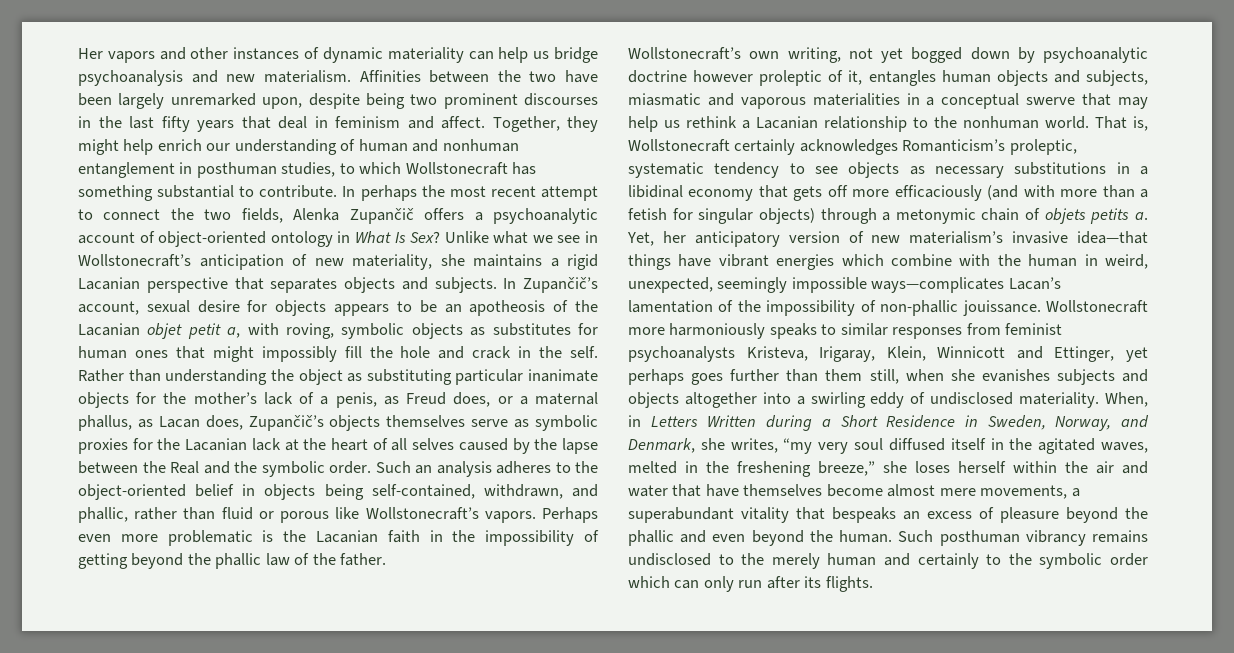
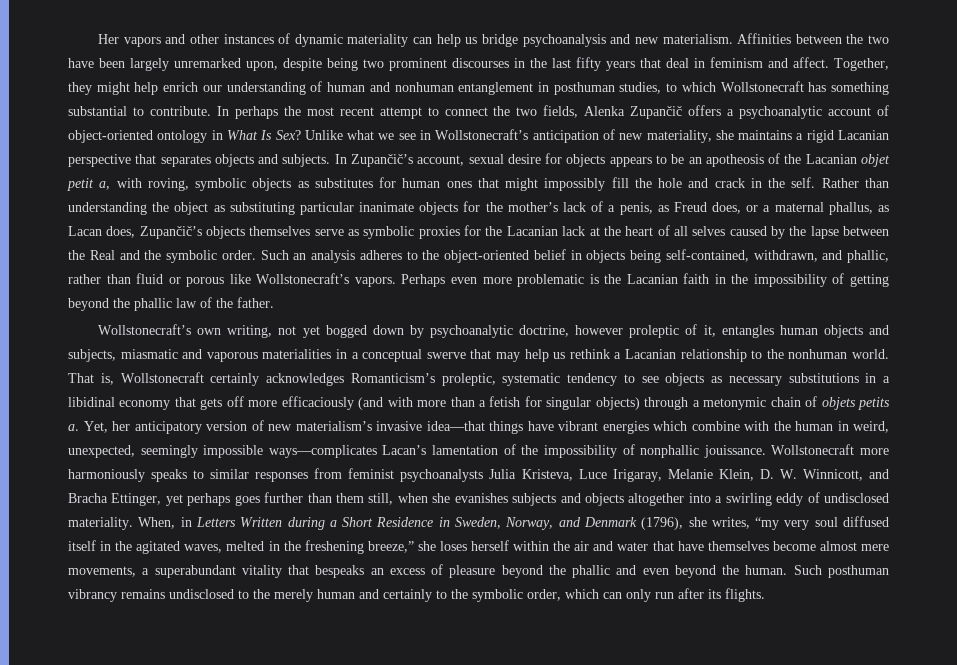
- Wollstonecraft’s own writing, not yet bogged down by psychoanalytic doctrine however proleptic of it, entangles human objects and subjects, miasmatic and vaporous materialities in a conceptual swerve that may help us rethink a Lacanian relationship to the nonhuman world.
+ Wollstonecraft’s own writing, not yet bogged down by psychoanalytic doctrine, however proleptic of it, entangles human objects and subjects, miasmatic and vaporous materialities in a conceptual swerve that may help us rethink a Lacanian relationship to the nonhuman world.
- Yet, her anticipatory version of new materialism’s invasive idea—that things have vibrant energies which combine with the human in weird, unexpected, seemingly impossible ways—complicates Lacan’s lamentation of the impossibility of non-phallic jouissance.
+ Yet, her anticipatory version of new materialism’s invasive idea—that things have vibrant energies which combine with the human in weird, unexpected, seemingly impossible ways—complicates Lacan’s lamentation of the impossibility of nonphallic jouissance.
- Wollstonecraft more harmoniously speaks to similar responses from feminist psychoanalysts Kristeva, Irigaray, Klein, Winnicott and Ettinger, yet perhaps goes further than them still, when she evanishes subjects and objects altogether into a swirling eddy of undisclosed materiality.
+ Wollstonecraft more harmoniously speaks to similar responses from feminist psychoanalysts Julia Kristeva, Luce Irigaray, Melanie Klein, D. W. Winnicott, and Bracha Ettinger, yet perhaps goes further than them still, when she evanishes subjects and objects altogether into a swirling eddy of undisclosed materiality.
- When, in Letters Written during a Short Residence in Sweden, Norway, and Denmark, she writes, “my very soul diffused itself in the agitated waves, melted in the freshening breeze,” she loses herself within the air and water that have themselves become almost mere movements, a superabundant vitality that bespeaks an excess of pleasure beyond the phallic and even beyond the human.
+ When, in Letters Written during a Short Residence in Sweden, Norway, and Denmark (1796), she writes, “my very soul diffused itself in the agitated waves, melted in the freshening breeze,” she loses herself within the air and water that have themselves become almost mere movements, a superabundant vitality that bespeaks an excess of pleasure beyond the phallic and even beyond the human.
- Such posthuman vibrancy remains undisclosed to the merely human and certainly to the symbolic order which can only run after its flights.
+ Such posthuman vibrancy remains undisclosed to the merely human and certainly to the symbolic order, which can only run after its flights.

